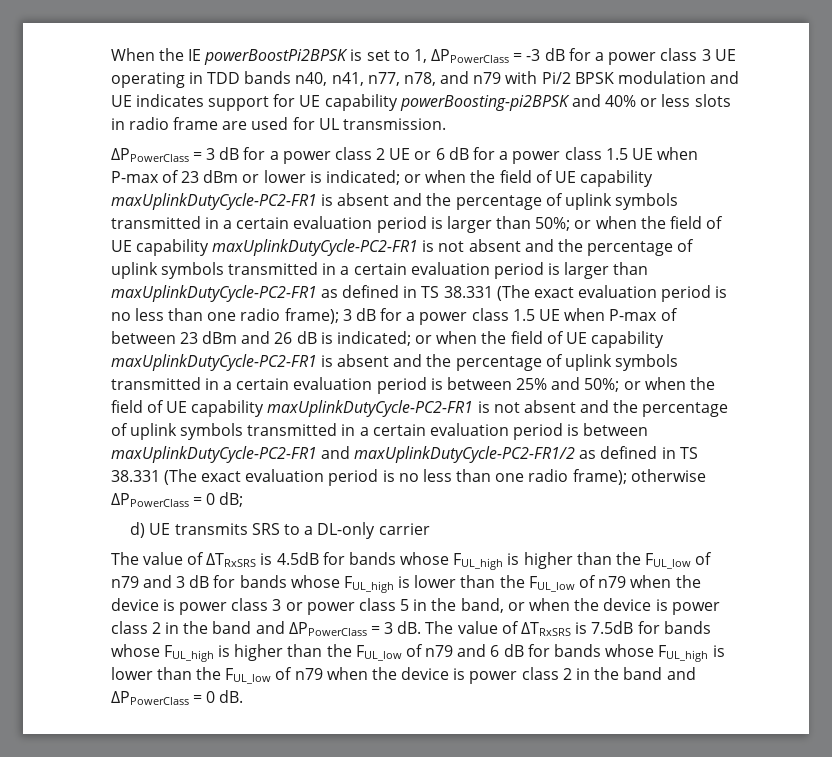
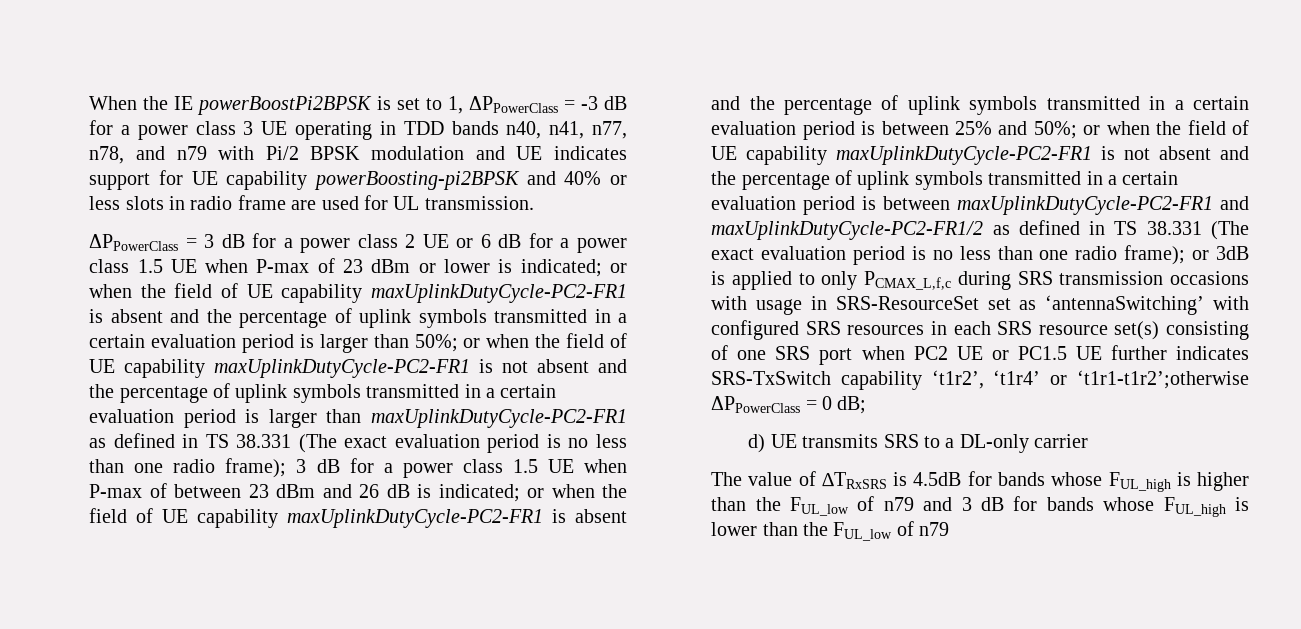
- otherwise ΔPPowerClass = 0 dB;
+ or 3dB is applied to only PCMAX_L,f,c during SRS transmission occasions with usage in SRS-ResourceSet set as ‘antennaSwitching’ with configured SRS resources in each SRS resource set(s) consisting of one SRS port when PC2 UE or PC1.5 UE further indicates SRS-TxSwitch capability ‘t1r2’, ‘t1r4’ or ‘t1r1-t1r2’;otherwise ΔPPowerClass = 0 dB;
- The value of ∆TRxSRS is 4.5dB for bands whose FUL_high is higher than the FUL_low of n79 and 3 dB for bands whose FUL_high is lower than the FUL_low of n79 when the device is power class 3 or power class 5 in the band, or when the device is power class 2 in the band and ΔPPowerClass = 3 dB. The value of ∆TRxSRS is 7.5dB for bands whose FUL_high is higher than the FUL_low of n79 and 6 dB for bands whose FUL_high is lower than the FUL_low of n79 when the device is power class 2 in the band and ΔPPowerClass = 0 dB.
+ The value of ∆TRxSRS is 4.5dB for bands whose FUL_high is higher than the FUL_low of n79 and 3 dB for bands whose FUL_high is lower than the FUL_low of n79

